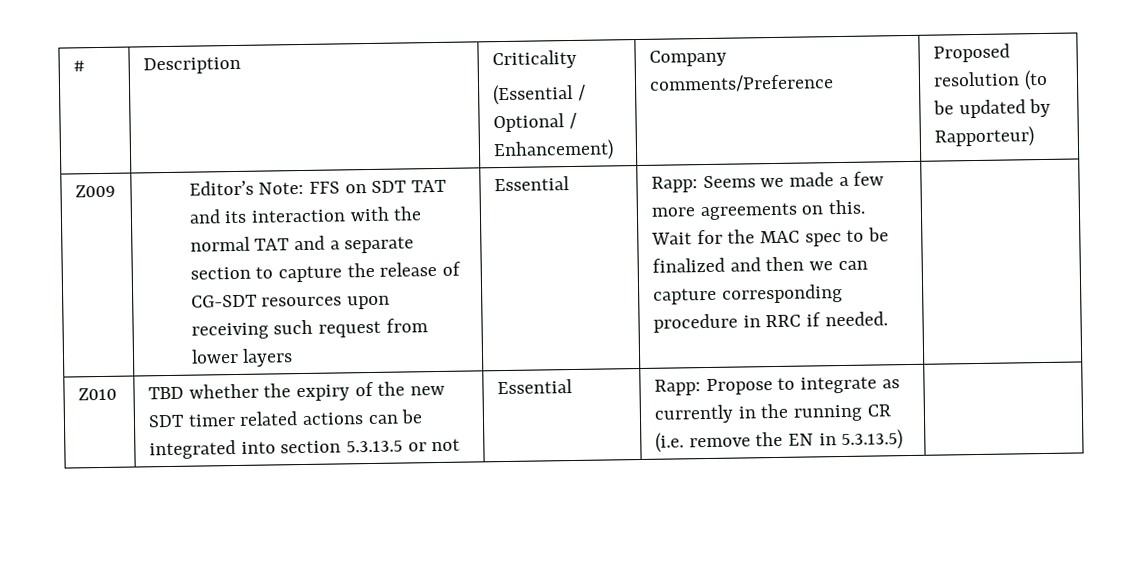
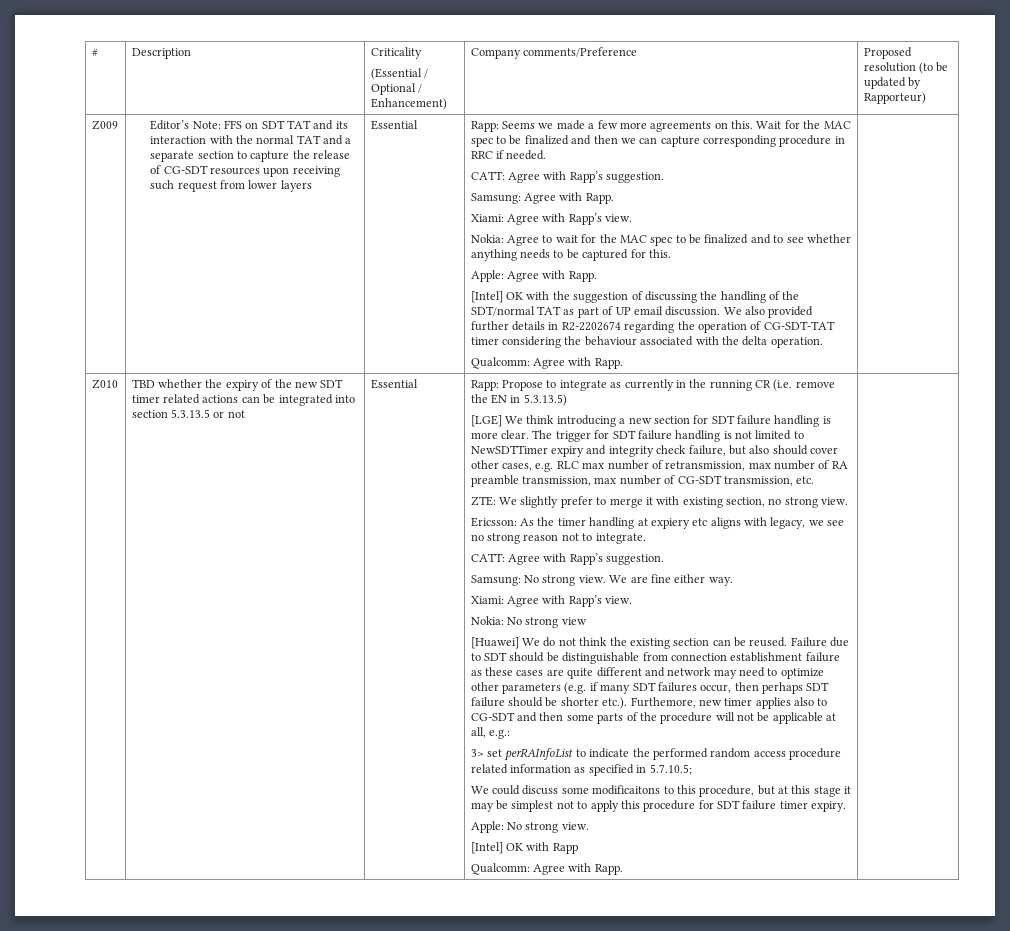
  Wait for the MAC spec to be finalized and then we can capture corresponding procedure in RRC if needed.
+ CATT: Agree with Rapp’s suggestion.
+ Samsung: Agree with Rapp.
+ Xiami: Agree with Rapp’s view.
+ Nokia: Agree to wait for the MAC spec to be finalized and to see whether anything needs to be captured for this.
+ Apple: Agree with Rapp.
+ [Intel] OK with the suggestion of discussing the handling of the SDT/normal TAT as part of UP email discussion. We also provided further details in R2-2202674 regarding the operation of CG-SDT-TAT timer considering the behaviour associated with the delta operation.
+ Qualcomm: Agree with Rapp.
+ [LGE] We think introducing a new section for SDT failure handling is more clear. The trigger for SDT failure handling is not limited to NewSDTTimer expiry and integrity check failure, but also should cover other cases, e.g. RLC max number of retransmission, max number of RA preamble transmission, max number of CG-SDT transmission, etc.
+ ZTE: We slightly prefer to merge it with existing section, no strong view.
+ Ericsson: As the timer handling at expiery etc aligns with legacy, we see no strong reason not to integrate.
+ CATT: Agree with Rapp’s suggestion.
+ Samsung: No strong view. We are fine either way.
+ Xiami: Agree with Rapp’s view.
+ Nokia: No strong view
+ [Huawei] We do not think the existing section can be reused. Failure due to SDT should be distinguishable from connection establishment failure as these cases are quite different and network may need to optimize other parameters (e.g. if many SDT failures occur, then perhaps SDT failure should be shorter etc.). Furthemore, new timer applies also to CG-SDT and then some parts of the procedure will not be applicable at all, e.g.:
+ 3> set perRAInfoList to indicate the performed random access procedure related information as specified in 5.7.10.5;
+ We could discuss some modificaitons to this procedure, but at this stage it may be simplest not to apply this procedure for SDT failure timer expiry.
+ Apple: No strong view.
+ [Intel] OK with Rapp
+ Qualcomm: Agree with Rapp.

